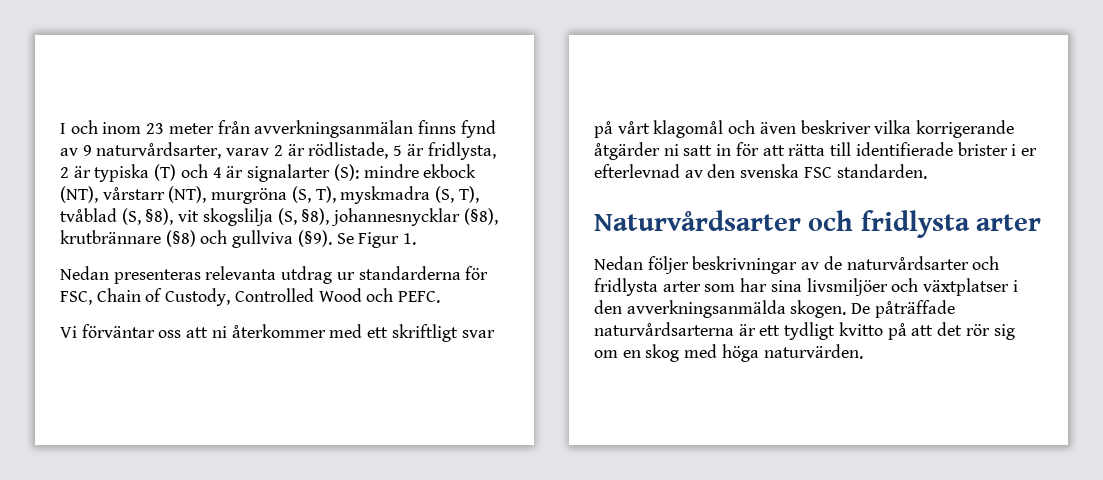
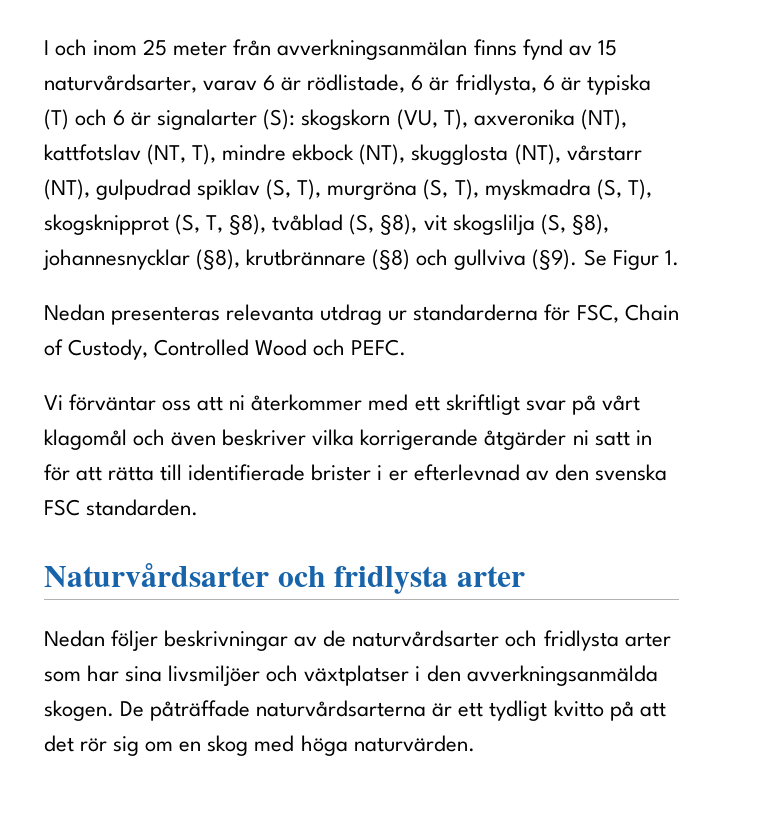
- I och inom 23 meter från avverkningsanmälan finns fynd av 9 naturvårdsarter, varav 2 är rödlistade, 5 är fridlysta, 2 är typiska (T) och 4 är signalarter (S): mindre ekbock (NT), vårstarr (NT), murgröna (S, T), myskmadra (S, T), tvåblad (S, §8), vit skogslilja (S, §8), johannesnycklar (§8), krutbrännare (§8) och gullviva (§9).
+ I och inom 25 meter från avverkningsanmälan finns fynd av 15 naturvårdsarter, varav 6 är rödlistade, 6 är fridlysta, 6 är typiska (T) och 6 är signalarter (S): skogskorn (VU, T), axveronika (NT), kattfotslav (NT, T), mindre ekbock (NT), skugglosta (NT), vårstarr (NT), gulpudrad spiklav (S, T), murgröna (S, T), myskmadra (S, T), skogsknipprot (S, T, §8), tvåblad (S, §8), vit skogslilja (S, §8), johannesnycklar (§8), krutbrännare (§8) och gullviva (§9).

